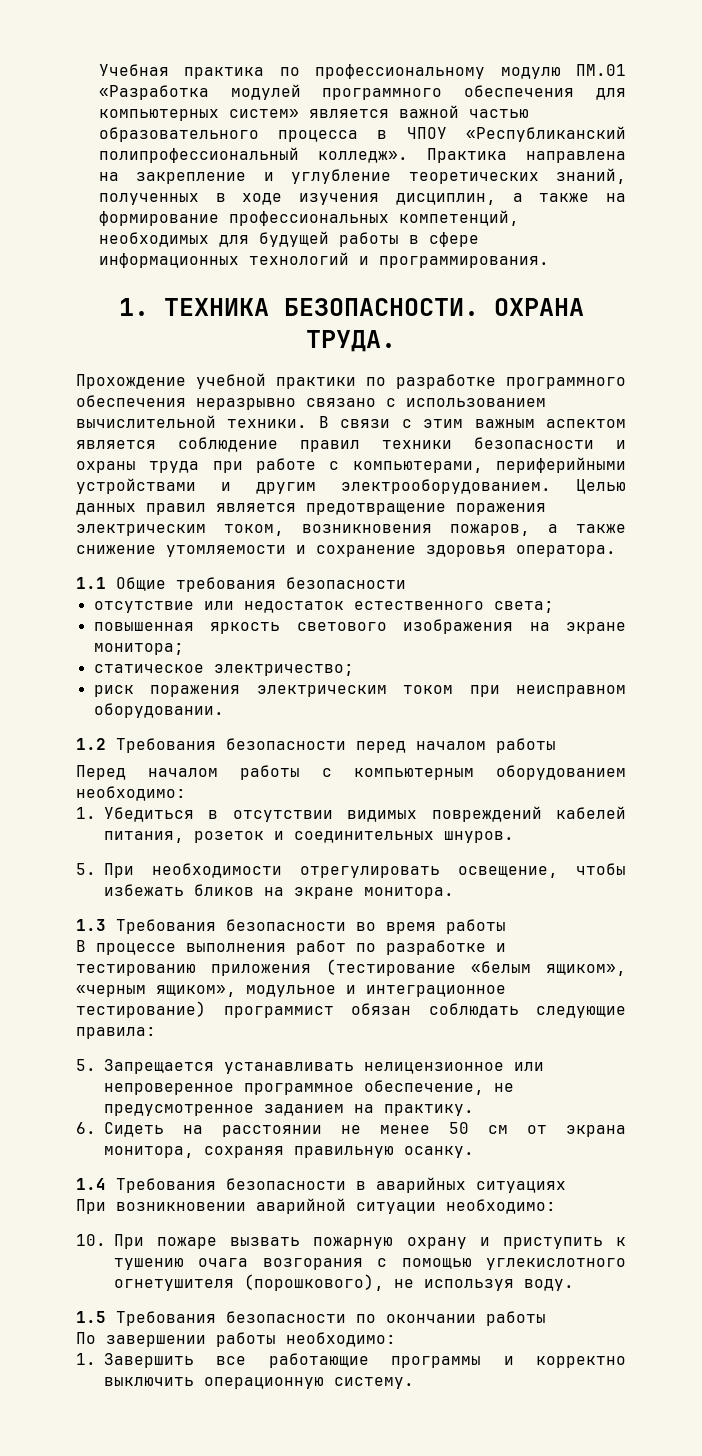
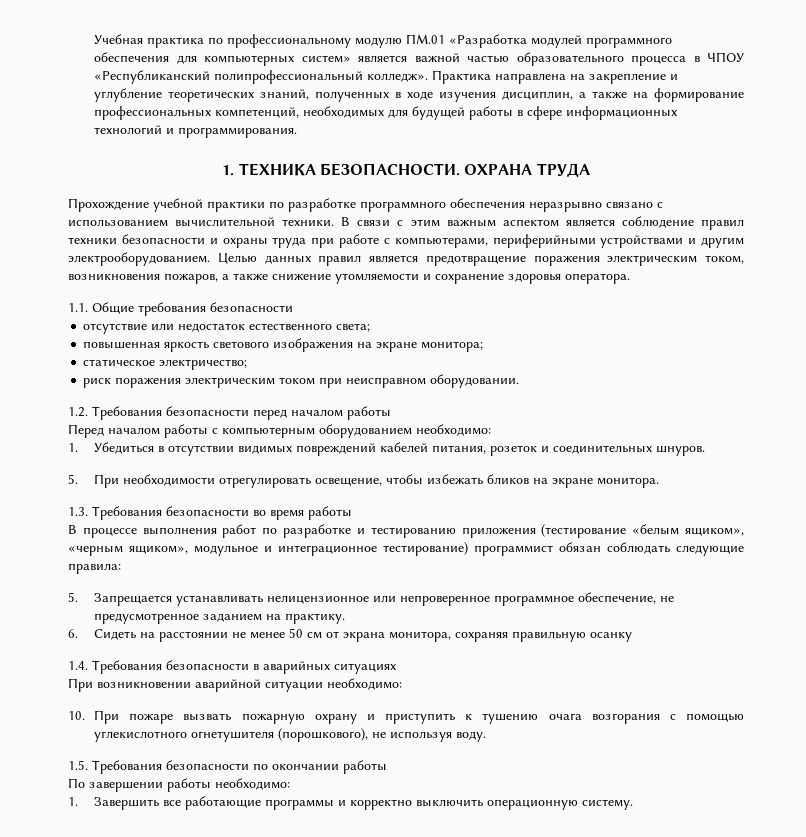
- ОХРАНА ТРУДА.
+ ОХРАНА ТРУДА
- 1.1 Общие требования безопасности
+ 1.1. Общие требования безопасности
- 1.2 Требования безопасности перед началом работы
+ 1.2. Требования безопасности перед началом работы
- 1.3 Требования безопасности во время работы
+ 1.3. Требования безопасности во время работы
- 6. Сидеть на расстоянии не менее 50 см от экрана монитора, сохраняя правильную осанку.
- 1.4 Требования безопасности в аварийных ситуациях
+ 6. Сидеть на расстоянии не менее 50 см от экрана монитора, сохраняя правильную осанку
+ 1.4. Требования безопасности в аварийных ситуациях
- 1.5 Требования безопасности по окончании работы
+ 1.5. Требования безопасности по окончании работы

